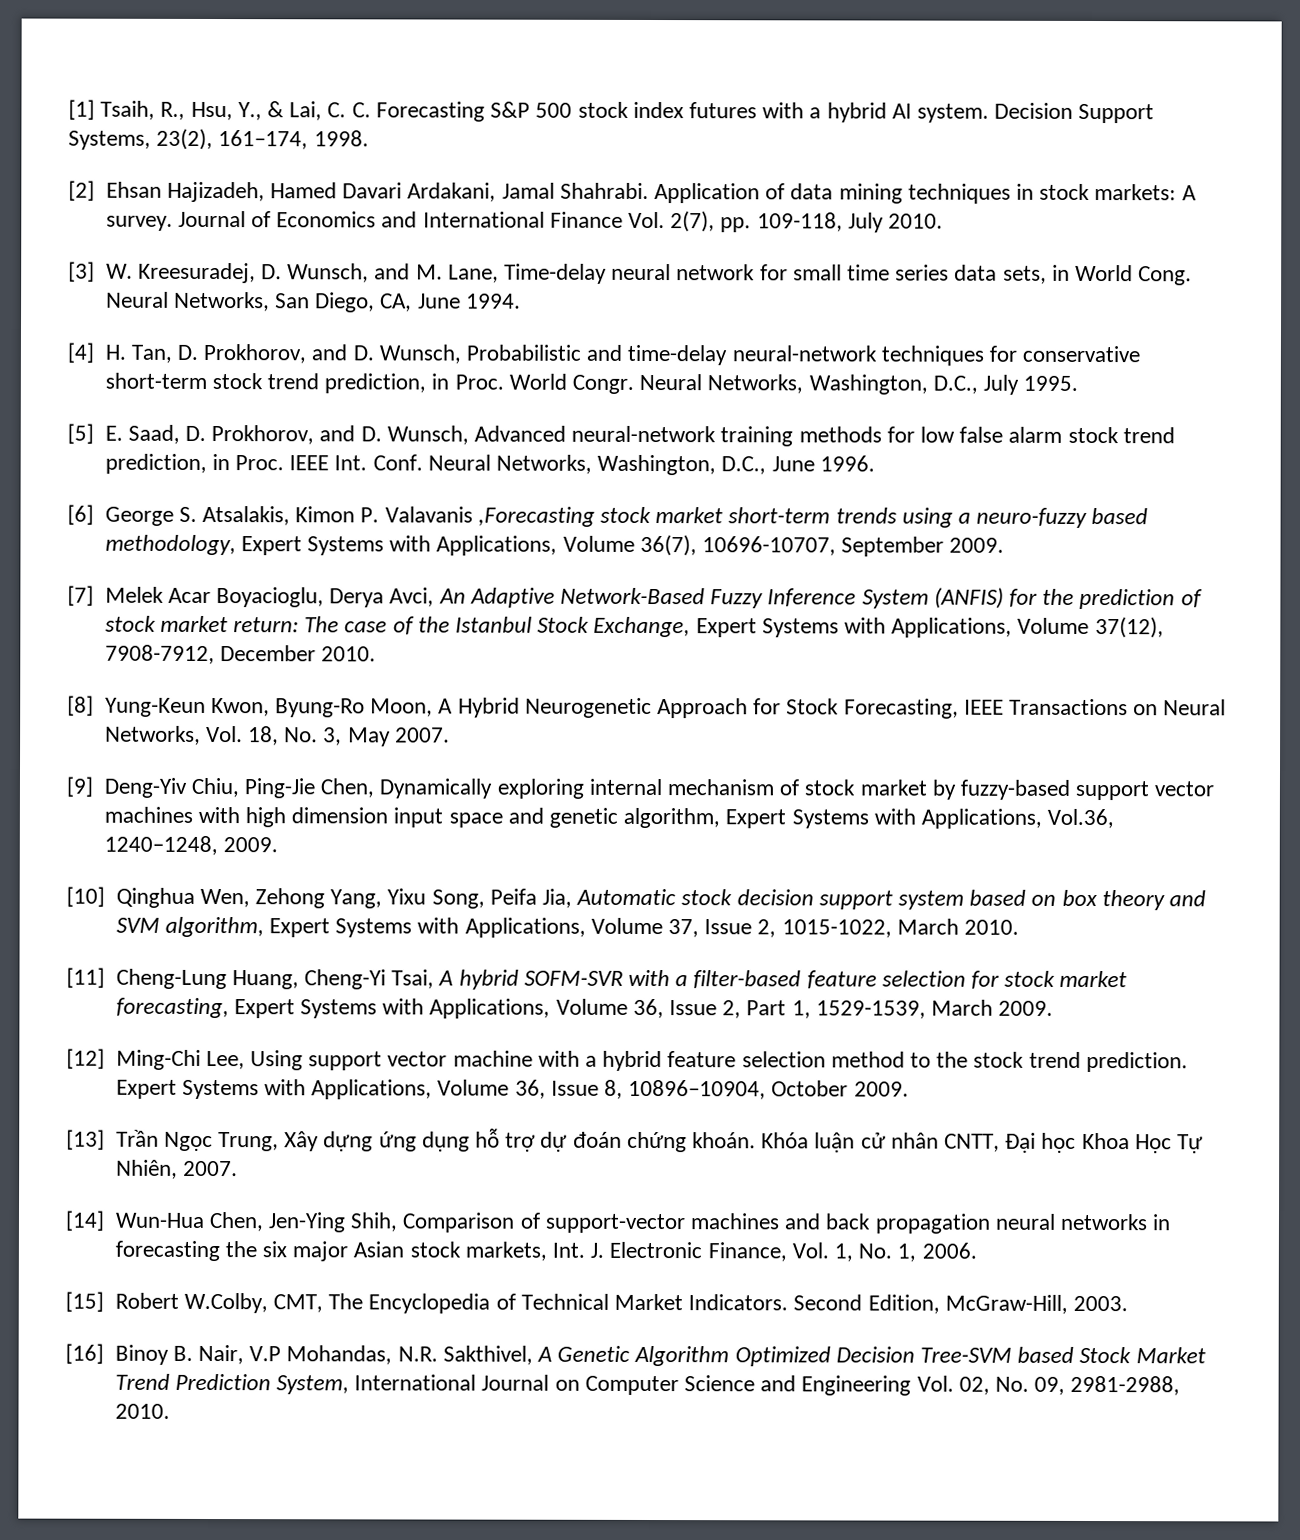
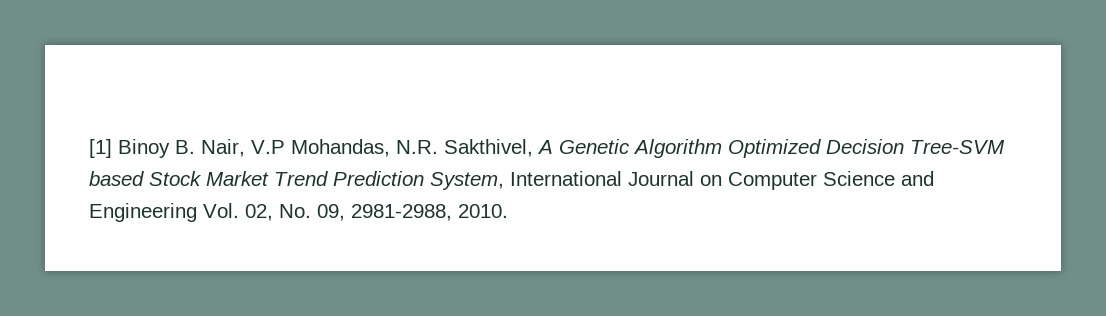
- [1] Tsaih, R., Hsu, Y., & Lai, C. C. Forecasting S&P 500 stock index futures with a hybrid AI system. Decision Support Systems, 23(2), 161–174, 1998.
- [2] Ehsan Hajizadeh, Hamed Davari Ardakani, Jamal Shahrabi. Application of data mining techniques in stock markets: A survey. Journal of Economics and International Finance Vol. 2(7), pp. 109-118, July 2010.
- [3] W. Kreesuradej, D. Wunsch, and M. Lane, Time-delay neural network for small time series data sets, in World Cong. Neural Networks, San Diego, CA, June 1994.
- [4] H. Tan, D. Prokhorov, and D. Wunsch, Probabilistic and time-delay neural-network techniques for conservative short-term stock trend prediction, in Proc. World Congr. Neural Networks, Washington, D.C., July 1995.
- [5] E. Saad, D. Prokhorov, and D. Wunsch, Advanced neural-network training methods for low false alarm stock trend prediction, in Proc. IEEE Int. Conf. Neural Networks, Washington, D.C., June 1996.
- [6] George S. Atsalakis, Kimon P. Valavanis ,Forecasting stock market short-term trends using a neuro-fuzzy based methodology, Expert Systems with Applications, Volume 36(7), 10696-10707, September 2009.
- [7] Melek Acar Boyacioglu, Derya Avci, An Adaptive Network-Based Fuzzy Inference System (ANFIS) for the prediction of stock market return: The case of the Istanbul Stock Exchange, Expert Systems with Applications, Volume 37(12), 7908-7912, December 2010.
- [8] Yung-Keun Kwon, Byung-Ro Moon, A Hybrid Neurogenetic Approach for Stock Forecasting, IEEE Transactions on Neural Networks, Vol. 18, No. 3, May 2007.
- [9] Deng-Yiv Chiu, Ping-Jie Chen, Dynamically exploring internal mechanism of stock market by fuzzy-based support vector machines with high dimension input space and genetic algorithm, Expert Systems with Applications, Vol.36, 1240–1248, 2009.
- [10] Qinghua Wen, Zehong Yang, Yixu Song, Peifa Jia, Automatic stock decision support system based on box theory and SVM algorithm, Expert Systems with Applications, Volume 37, Issue 2, 1015-1022, March 2010.
- [11] Cheng-Lung Huang, Cheng-Yi Tsai, A hybrid SOFM-SVR with a filter-based feature selection for stock market forecasting, Expert Systems with Applications, Volume 36, Issue 2, Part 1, 1529-1539, March 2009.
- [12] Ming-Chi Lee, Using support vector machine with a hybrid feature selection method to the stock trend prediction. Expert Systems with Applications, Volume 36, Issue 8, 10896–10904, October 2009.
- [13] Trần Ngọc Trung, Xây dựng ứng dụng hỗ trợ dự đoán chứng khoán. Khóa luận cử nhân CNTT, Đại học Khoa Học Tự Nhiên, 2007.
- [14] Wun-Hua Chen, Jen-Ying Shih, Comparison of support-vector machines and back propagation neural networks in forecasting the six major Asian stock markets, Int. J. Electronic Finance, Vol. 1, No. 1, 2006.
- [15] Robert W.Colby, CMT, The Encyclopedia of Technical Market Indicators. Second Edition, McGraw-Hill, 2003.
- [16] Binoy B. Nair, V.P Mohandas, N.R. Sakthivel, A Genetic Algorithm Optimized Decision Tree-SVM based Stock Market Trend Prediction System, International Journal on Computer Science and Engineering Vol. 02, No. 09, 2981-2988, 2010.
+ [1] Binoy B. Nair, V.P Mohandas, N.R. Sakthivel, A Genetic Algorithm Optimized Decision Tree-SVM based Stock Market Trend Prediction System, International Journal on Computer Science and Engineering Vol. 02, No. 09, 2981-2988, 2010.

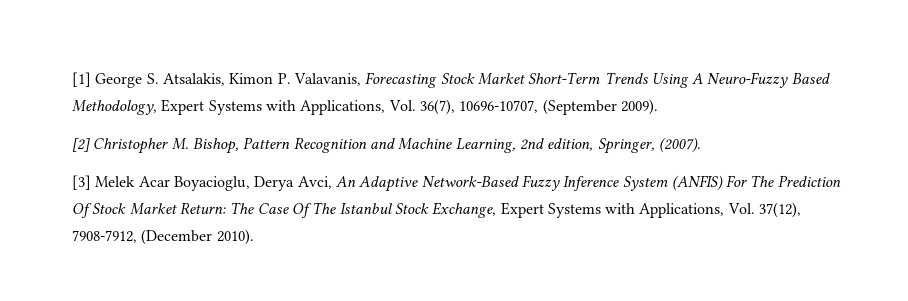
- [1] Binoy B. Nair, V.P Mohandas, N.R. Sakthivel, A Genetic Algorithm Optimized Decision Tree-SVM based Stock Market Trend Prediction System, International Journal on Computer Science and Engineering Vol. 02, No. 09, 2981-2988, 2010.
+ [1] George S. Atsalakis, Kimon P. Valavanis, Forecasting Stock Market Short-Term Trends Using A Neuro-Fuzzy Based Methodology, Expert Systems with Applications, Vol. 36(7), 10696-10707, (September 2009).
+ [2] Christopher M. Bishop, Pattern Recognition and Machine Learning, 2nd edition, Springer, (2007).
+ [3] Melek Acar Boyacioglu, Derya Avci, An Adaptive Network-Based Fuzzy Inference System (ANFIS) For The Prediction Of Stock Market Return: The Case Of The Istanbul Stock Exchange, Expert Systems with Applications, Vol. 37(12), 7908-7912, (December 2010).

